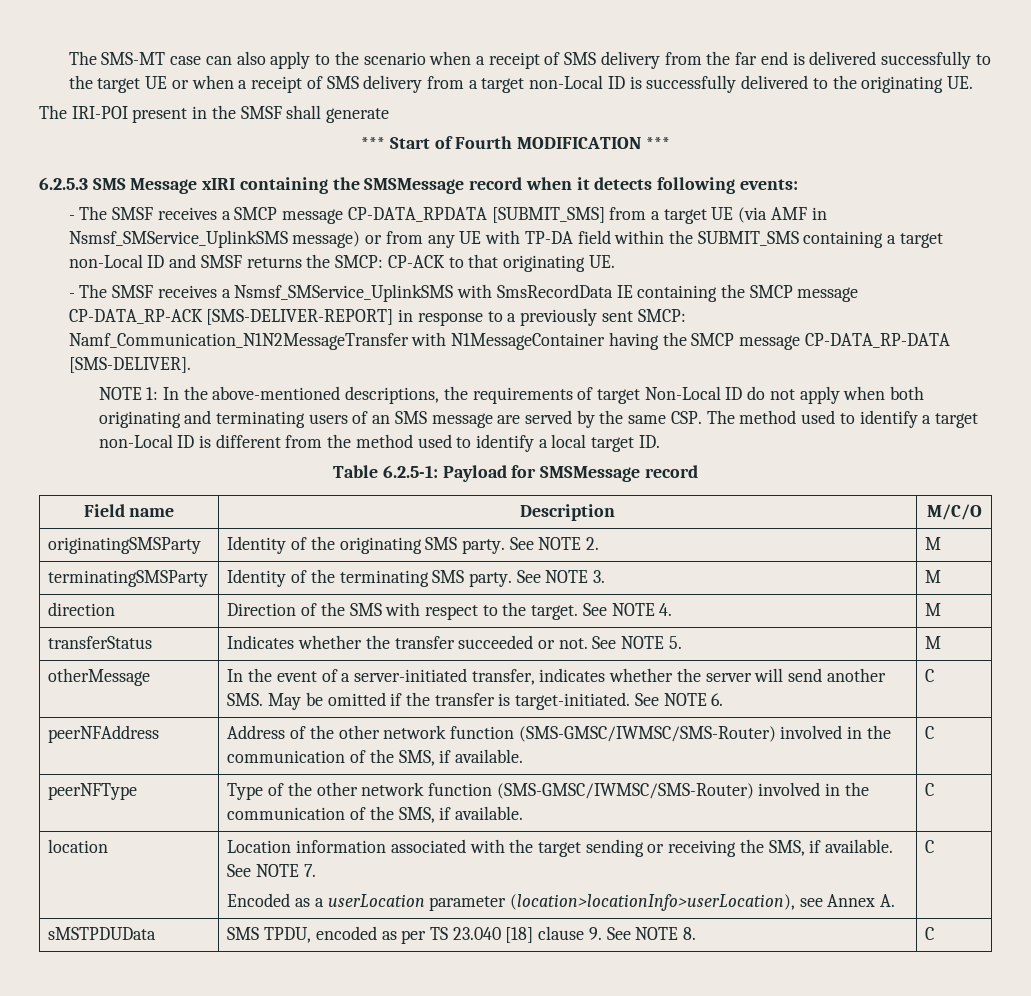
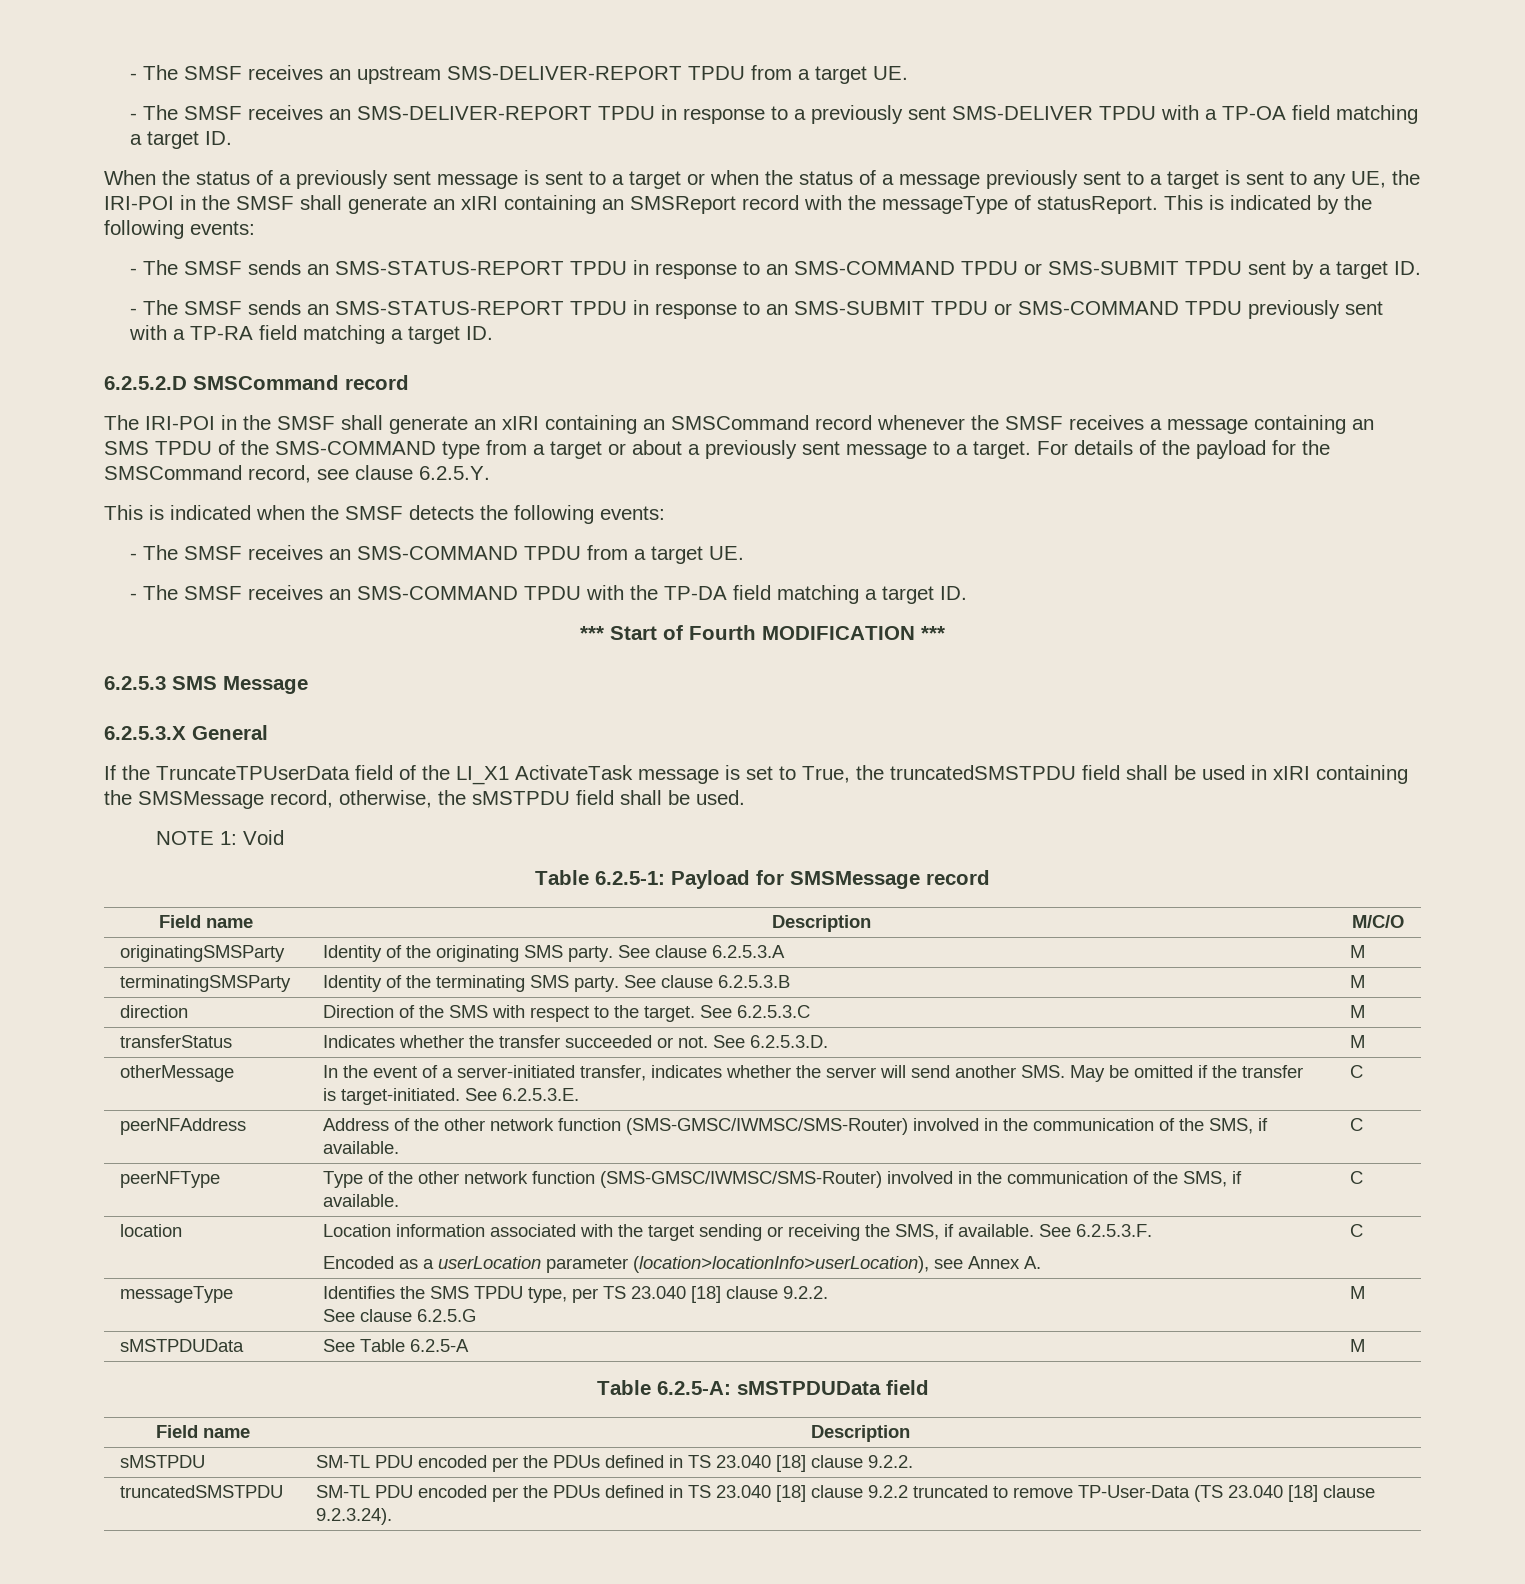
- The SMS-MT case can also apply to the scenario when a receipt of SMS delivery from the far end is delivered successfully to the target UE or when a receipt of SMS delivery from a target non-Local ID is successfully delivered to the originating UE.
- The IRI-POI present in the SMSF shall generate
+ - The SMSF receives an upstream SMS-DELIVER-REPORT TPDU from a target UE.
+ - The SMSF receives an SMS-DELIVER-REPORT TPDU in response to a previously sent SMS-DELIVER TPDU with a TP-OA field matching a target ID.
+ When the status of a previously sent message is sent to a target or when the status of a message previously sent to a target is sent to any UE, the IRI-POI in the SMSF shall generate an xIRI containing an SMSReport record with the messageType of statusReport. This is indicated by the following events:
+ - The SMSF sends an SMS-STATUS-REPORT TPDU in response to an SMS-COMMAND TPDU or SMS-SUBMIT TPDU sent by a target ID.
+ - The SMSF sends an SMS-STATUS-REPORT TPDU in response to an SMS-SUBMIT TPDU or SMS-COMMAND TPDU previously sent with a TP-RA field matching a target ID.
+ 6.2.5.2.D SMSCommand record
+ The IRI-POI in the SMSF shall generate an xIRI containing an SMSCommand record whenever the SMSF receives a message containing an SMS TPDU of the SMS-COMMAND type from a target or about a previously sent message to a target. For details of the payload for the SMSCommand record, see clause 6.2.5.Y.
+ This is indicated when the SMSF detects the following events:
+ - The SMSF receives an SMS-COMMAND TPDU from a target UE.
+ - The SMSF receives an SMS-COMMAND TPDU with the TP-DA field matching a target ID.
- 6.2.5.3 SMS Message xIRI containing the SMSMessage record when it detects following events:
- - The SMSF receives a SMCP message CP-DATA_RPDATA [SUBMIT_SMS] from a target UE (via AMF in Nsmsf_SMService_UplinkSMS message) or from any UE with TP-DA field within the SUBMIT_SMS containing a target non-Local ID and SMSF returns the SMCP: CP-ACK to that originating UE.
- - The SMSF receives a Nsmsf_SMService_UplinkSMS with SmsRecordData IE containing the SMCP message CP-DATA_RP-ACK [SMS-DELIVER-REPORT] in response to a previously sent SMCP: Namf_Communication_N1N2MessageTransfer with N1MessageContainer having the SMCP message CP-DATA_RP-DATA [SMS-DELIVER].
- NOTE 1: In the above-mentioned descriptions, the requirements of target Non-Local ID do not apply when both originating and terminating users of an SMS message are served by the same CSP. The method used to identify a target non-Local ID is different from the method used to identify a local target ID.
+ 6.2.5.3 SMS Message
+ 6.2.5.3.X General
+ If the TruncateTPUserData field of the LI_X1 ActivateTask message is set to True, the truncatedSMSTPDU field shall be used in xIRI containing the SMSMessage record, otherwise, the sMSTPDU field shall be used.
+ NOTE 1: Void
- originatingSMSParty | Identity of the originating SMS party. See NOTE 2. | M
+ originatingSMSParty | Identity of the originating SMS party. See clause 6.2.5.3.A | M
- terminatingSMSParty | Identity of the terminating SMS party. See NOTE 3. | M
+ terminatingSMSParty | Identity of the terminating SMS party. See clause 6.2.5.3.B | M
- direction | Direction of the SMS with respect to the target. See NOTE 4. | M
+ direction | Direction of the SMS with respect to the target. See 6.2.5.3.C | M
- transferStatus | Indicates whether the transfer succeeded or not. See NOTE 5. | M
+ transferStatus | Indicates whether the transfer succeeded or not. See 6.2.5.3.D. | M
- otherMessage | In the event of a server-initiated transfer, indicates whether the server will send another SMS. May be omitted if the transfer is target-initiated. See NOTE 6. | C
+ otherMessage | In the event of a server-initiated transfer, indicates whether the server will send another SMS. May be omitted if the transfer is target-initiated. See 6.2.5.3.E. | C
- location | Location information associated with the target sending or receiving the SMS, if available. See NOTE 7.
+ location | Location information associated with the target sending or receiving the SMS, if available. See 6.2.5.3.F.
- sMSTPDUData | SMS TPDU, encoded as per TS 23.040 [18] clause 9. See NOTE 8. | C
+ messageType | Identifies the SMS TPDU type, per TS 23.040 [18] clause 9.2.2.
+ See clause 6.2.5.G | M
+ sMSTPDUData | See Table 6.2.5-A | M
+ Table 6.2.5-A: sMSTPDUData field
+ Field name | Description
+ sMSTPDU | SM-TL PDU encoded per the PDUs defined in TS 23.040 [18] clause 9.2.2.
+ truncatedSMSTPDU | SM-TL PDU encoded per the PDUs defined in TS 23.040 [18] clause 9.2.2 truncated to remove TP-User-Data (TS 23.040 [18] clause 9.2.3.24).

